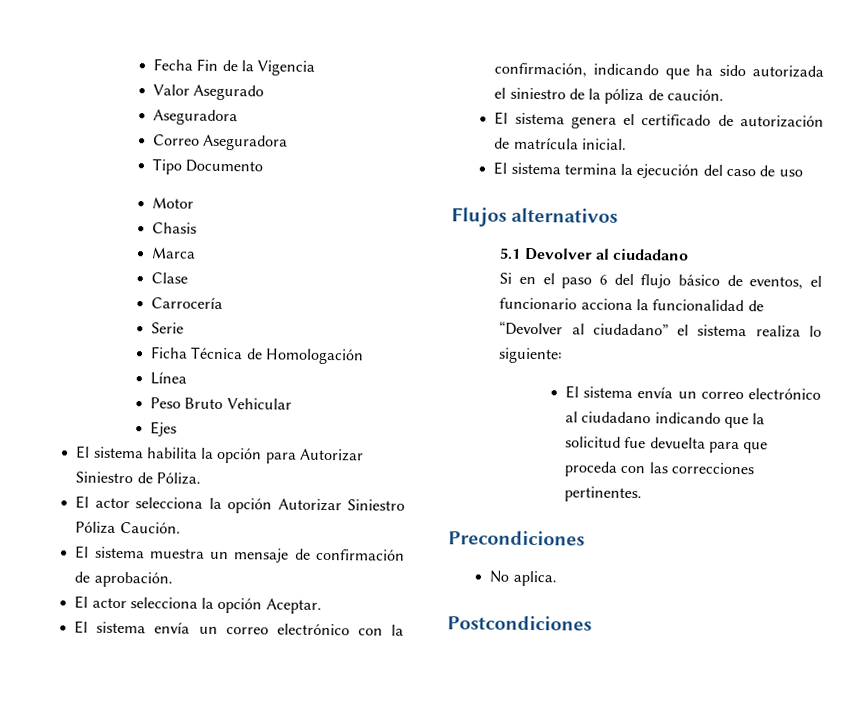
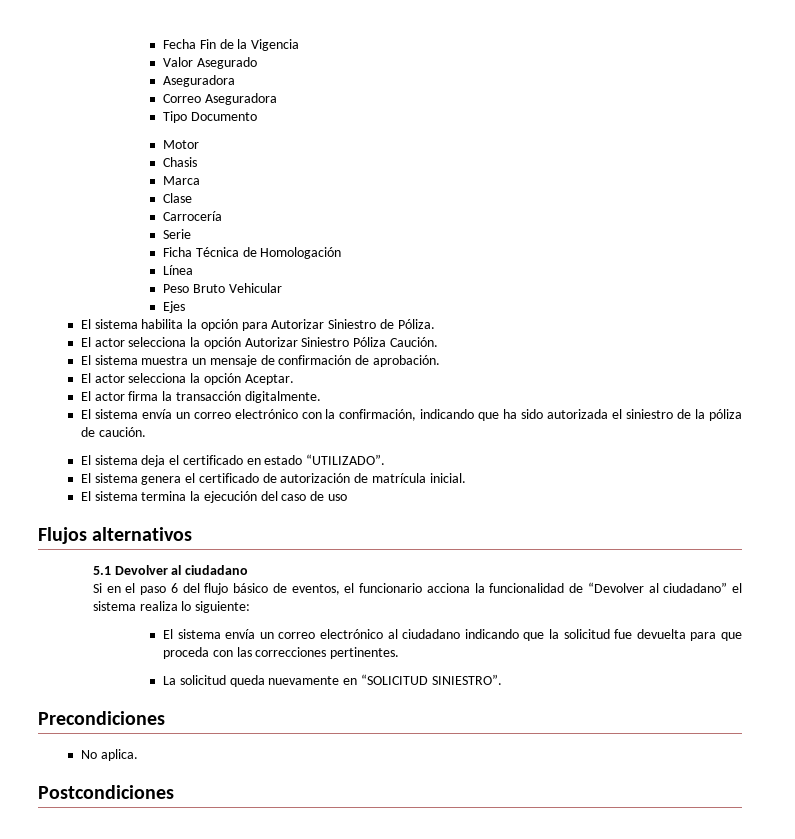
+ El actor firma la transacción digitalmente.
+ El sistema deja el certificado en estado “UTILIZADO”.
+ La solicitud queda nuevamente en “SOLICITUD SINIESTRO”.

